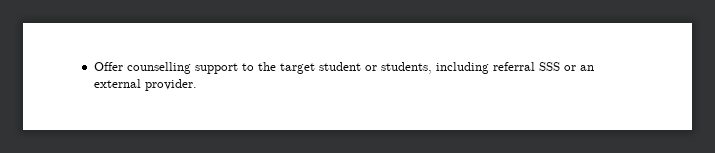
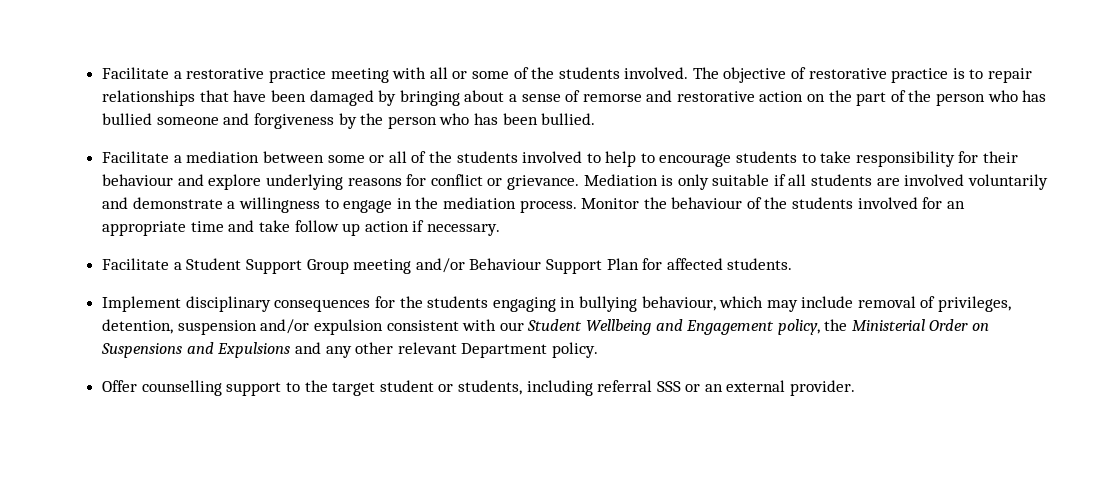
+ Facilitate a restorative practice meeting with all or some of the students involved. The objective of restorative practice is to repair relationships that have been damaged by bringing about a sense of remorse and restorative action on the part of the person who has bullied someone and forgiveness by the person who has been bullied.
+ Facilitate a mediation between some or all of the students involved to help to encourage students to take responsibility for their behaviour and explore underlying reasons for conflict or grievance. Mediation is only suitable if all students are involved voluntarily and demonstrate a willingness to engage in the mediation process. Monitor the behaviour of the students involved for an appropriate time and take follow up action if necessary.
+ Facilitate a Student Support Group meeting and/or Behaviour Support Plan for affected students.
+ Implement disciplinary consequences for the students engaging in bullying behaviour, which may include removal of privileges, detention, suspension and/or expulsion consistent with our Student Wellbeing and Engagement policy, the Ministerial Order on Suspensions and Expulsions and any other relevant Department policy.

